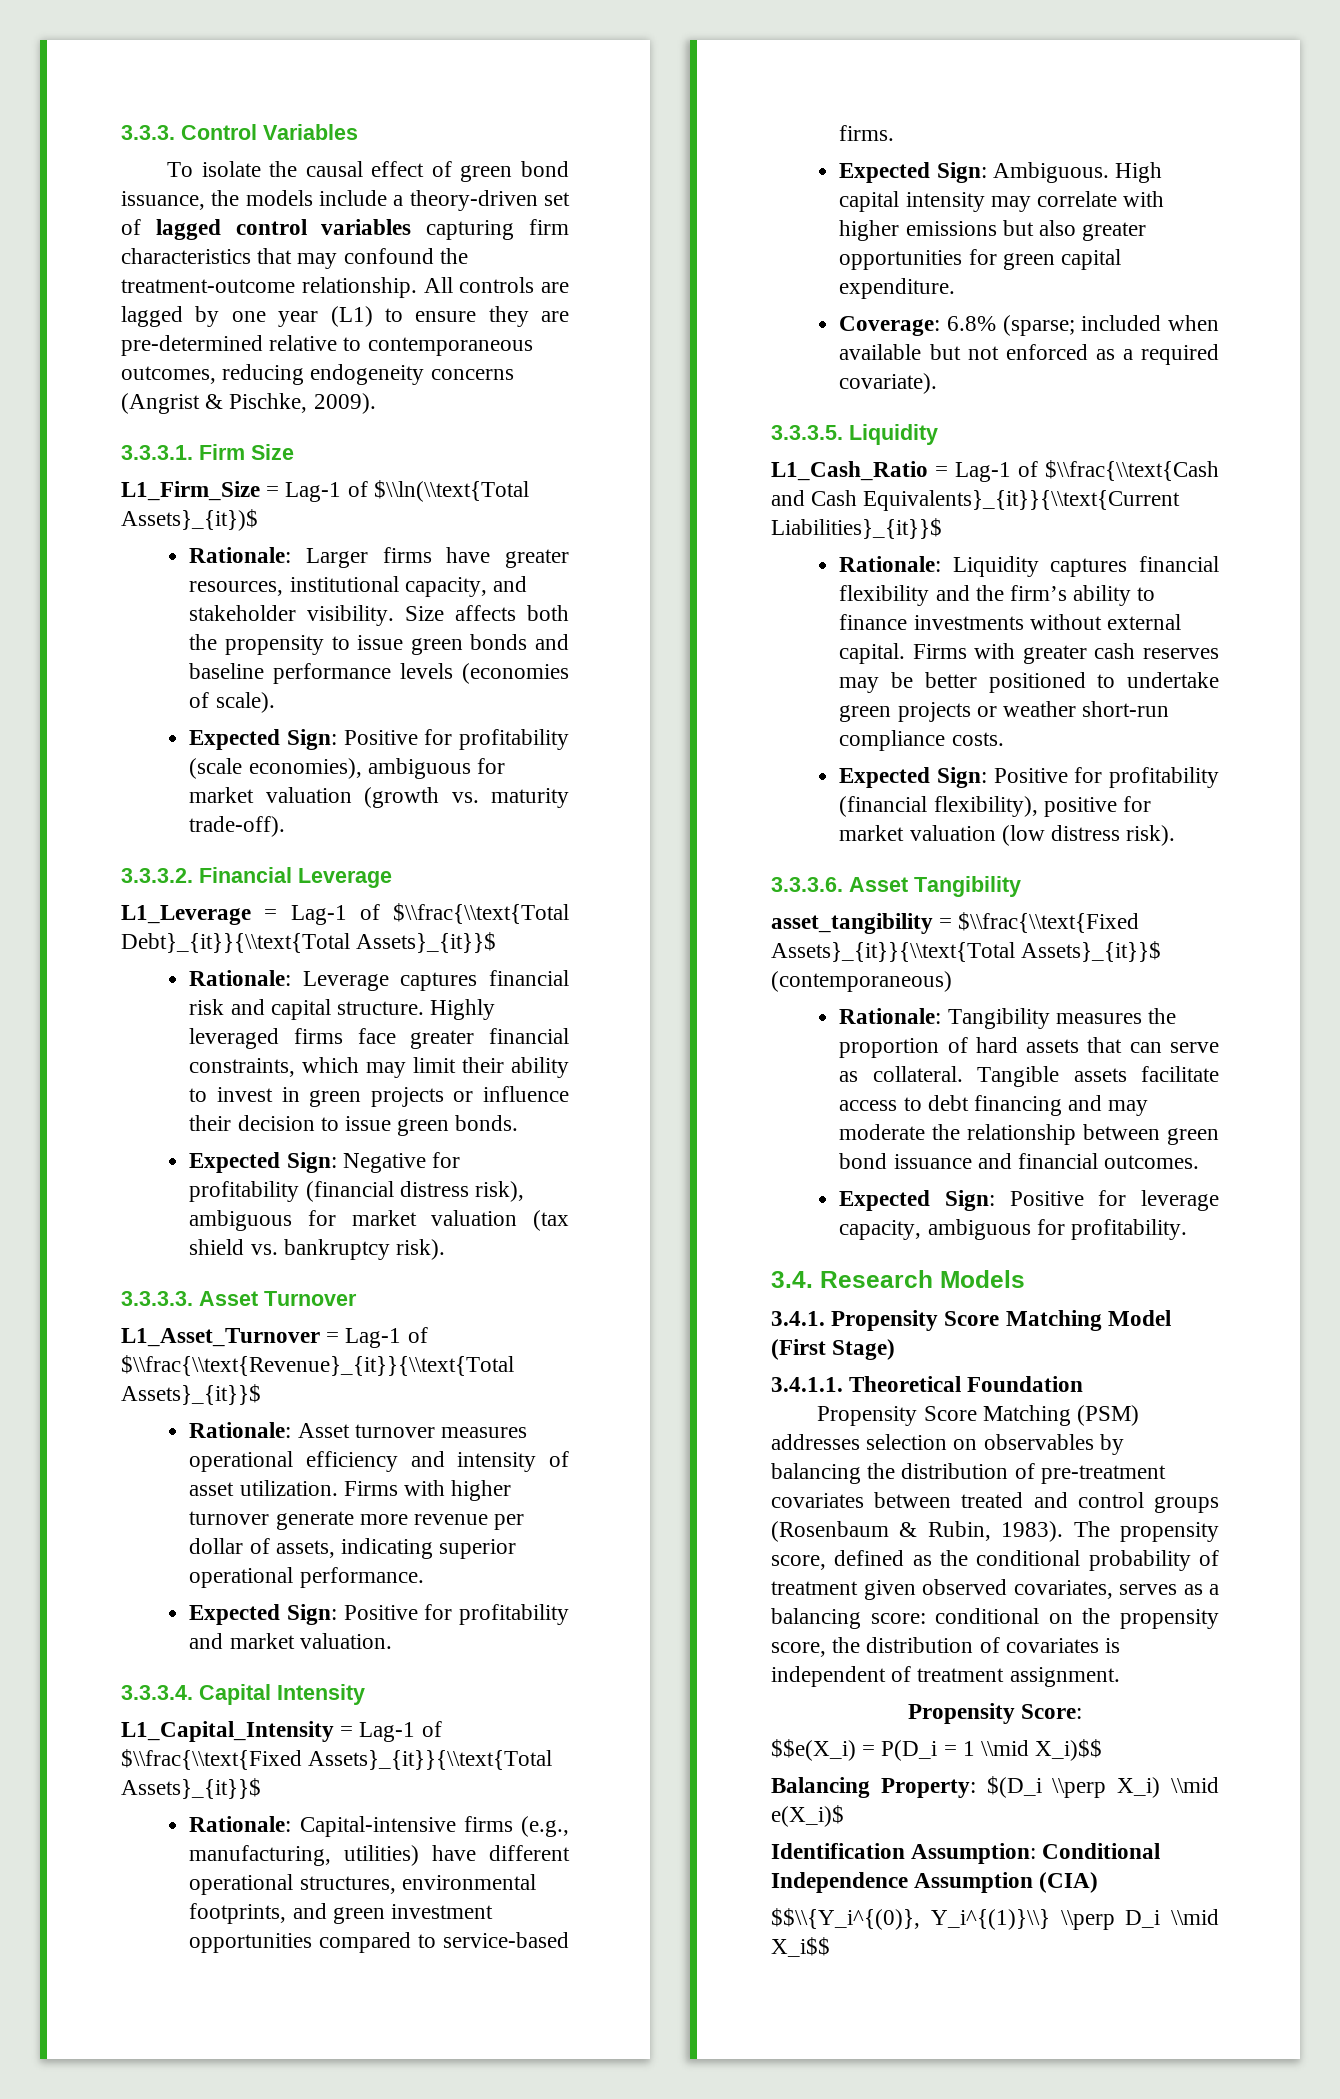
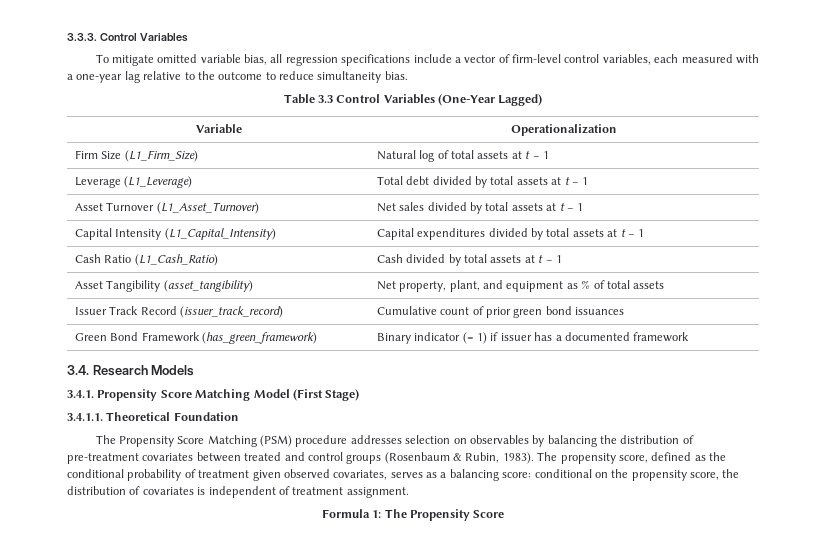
- To isolate the causal effect of green bond issuance, the models include a theory-driven set of lagged control variables capturing firm characteristics that may confound the treatment-outcome relationship. All controls are lagged by one year (L1) to ensure they are pre-determined relative to contemporaneous outcomes, reducing endogeneity concerns (Angrist & Pischke, 2009).
- 3.3.3.1. Firm Size
- L1_Firm_Size = Lag-1 of $\\ln(\\text{Total Assets}_{it})$
- Rationale: Larger firms have greater resources, institutional capacity, and stakeholder visibility. Size affects both the propensity to issue green bonds and baseline performance levels (economies of scale).
- Expected Sign: Positive for profitability (scale economies), ambiguous for market valuation (growth vs. maturity trade-off).
- 3.3.3.2. Financial Leverage
- L1_Leverage = Lag-1 of $\\frac{\\text{Total Debt}_{it}}{\\text{Total Assets}_{it}}$
- Rationale: Leverage captures financial risk and capital structure. Highly leveraged firms face greater financial constraints, which may limit their ability to invest in green projects or influence their decision to issue green bonds.
- Expected Sign: Negative for profitability (financial distress risk), ambiguous for market valuation (tax shield vs. bankruptcy risk).
- 3.3.3.3. Asset Turnover
- L1_Asset_Turnover = Lag-1 of $\\frac{\\text{Revenue}_{it}}{\\text{Total Assets}_{it}}$
- Rationale: Asset turnover measures operational efficiency and intensity of asset utilization. Firms with higher turnover generate more revenue per dollar of assets, indicating superior operational performance.
- Expected Sign: Positive for profitability and market valuation.
- 3.3.3.4. Capital Intensity
- L1_Capital_Intensity = Lag-1 of $\\frac{\\text{Fixed Assets}_{it}}{\\text{Total Assets}_{it}}$
- Rationale: Capital-intensive firms (e.g., manufacturing, utilities) have different operational structures, environmental footprints, and green investment opportunities compared to service-based firms.
- Expected Sign: Ambiguous. High capital intensity may correlate with higher emissions but also greater opportunities for green capital expenditure.
- Coverage: 6.8% (sparse; included when available but not enforced as a required covariate).
- 3.3.3.5. Liquidity
- L1_Cash_Ratio = Lag-1 of $\\frac{\\text{Cash and Cash Equivalents}_{it}}{\\text{Current Liabilities}_{it}}$
- Rationale: Liquidity captures financial flexibility and the firm’s ability to finance investments without external capital. Firms with greater cash reserves may be better positioned to undertake green projects or weather short-run compliance costs.
- Expected Sign: Positive for profitability (financial flexibility), positive for market valuation (low distress risk).
- 3.3.3.6. Asset Tangibility
- asset_tangibility = $\\frac{\\text{Fixed Assets}_{it}}{\\text{Total Assets}_{it}}$ (contemporaneous)
- Rationale: Tangibility measures the proportion of hard assets that can serve as collateral. Tangible assets facilitate access to debt financing and may moderate the relationship between green bond issuance and financial outcomes.
- Expected Sign: Positive for leverage capacity, ambiguous for profitability.
+ To mitigate omitted variable bias, all regression specifications include a vector of firm-level control variables, each measured with a one-year lag relative to the outcome to reduce simultaneity bias.
+ Table 3.3 Control Variables (One-Year Lagged)
+ Variable | Operationalization
+ Firm Size (L1_Firm_Size) | Natural log of total assets at t − 1
+ Leverage (L1_Leverage) | Total debt divided by total assets at t − 1
+ Asset Turnover (L1_Asset_Turnover) | Net sales divided by total assets at t − 1
+ Capital Intensity (L1_Capital_Intensity) | Capital expenditures divided by total assets at t − 1
+ Cash Ratio (L1_Cash_Ratio) | Cash divided by total assets at t − 1
+ Asset Tangibility (asset_tangibility) | Net property, plant, and equipment as % of total assets
+ Issuer Track Record (issuer_track_record) | Cumulative count of prior green bond issuances
+ Green Bond Framework (has_green_framework) | Binary indicator (= 1) if issuer has a documented framework
- Propensity Score Matching (PSM) addresses selection on observables by balancing the distribution of pre-treatment covariates between treated and control groups (Rosenbaum & Rubin, 1983).
+ The Propensity Score Matching (PSM) procedure addresses selection on observables by balancing the distribution of pre-treatment covariates between treated and control groups (Rosenbaum & Rubin, 1983).
- Propensity Score:
- $$e(X_i) = P(D_i = 1 \\mid X_i)$$
- Balancing Property: $(D_i \\perp X_i) \\mid e(X_i)$
- Identification Assumption: Conditional Independence Assumption (CIA)
- $$\\{Y_i^{(0)}, Y_i^{(1)}\\} \\perp D_i \\mid X_i$$
+ Formula 1: The Propensity Score

